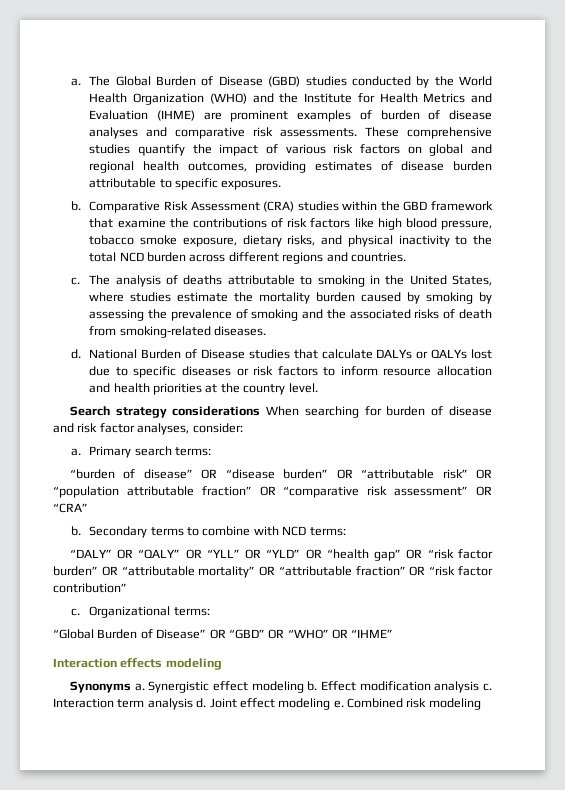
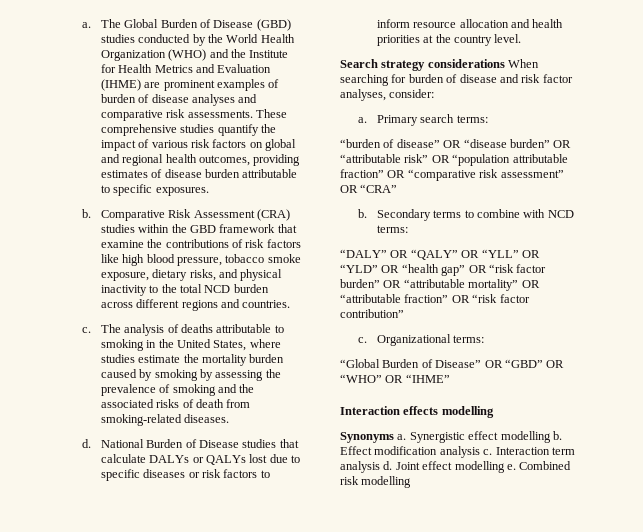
- Interaction effects modeling
+ Interaction effects modelling
- Synergistic effect modeling b.
+ Synergistic effect modelling b.
- Joint effect modeling e.
+ Joint effect modelling e.
- Combined risk modeling
+ Combined risk modelling

